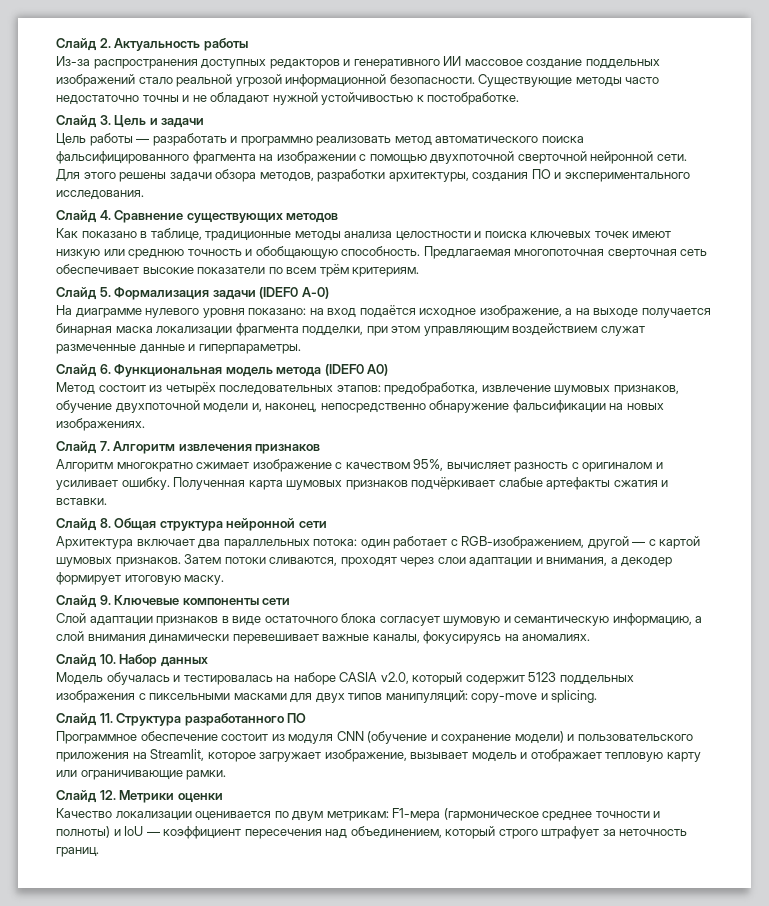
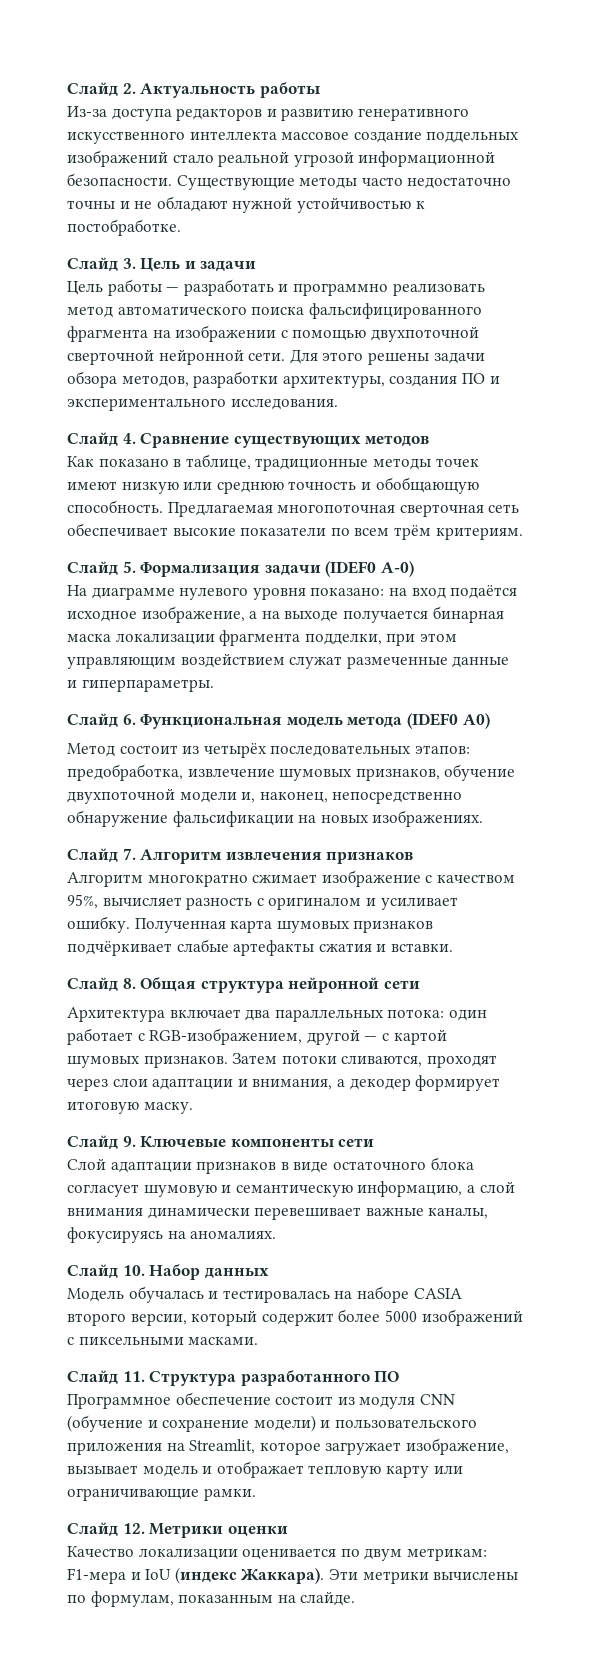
- Из-за распространения доступных редакторов и генеративного ИИ массовое создание поддельных изображений стало реальной угрозой информационной безопасности.
+ Из-за доступа редакторов и развитию генеративного искусственного интеллекта массовое создание поддельных изображений стало реальной угрозой информационной безопасности.
- Как показано в таблице, традиционные методы анализа целостности и поиска ключевых точек имеют низкую или среднюю точность и обобщающую способность.
+ Как показано в таблице, традиционные методы точек имеют низкую или среднюю точность и обобщающую способность.
- Модель обучалась и тестировалась на наборе CASIA v2.0, который содержит 5123 поддельных изображения с пиксельными масками для двух типов манипуляций: copy-move и splicing.
+ Модель обучалась и тестировалась на наборе CASIA второго версии, который содержит более 5000 изображений с пиксельными масками.
- Качество локализации оценивается по двум метрикам: F1-мера (гармоническое среднее точности и полноты) и IoU — коэффициент пересечения над объединением, который строго штрафует за неточность границ.
+ Качество локализации оценивается по двум метрикам: F1-мера и IoU (индекс Жаккара). Эти метрики вычислены по формулам, показанным на слайде.

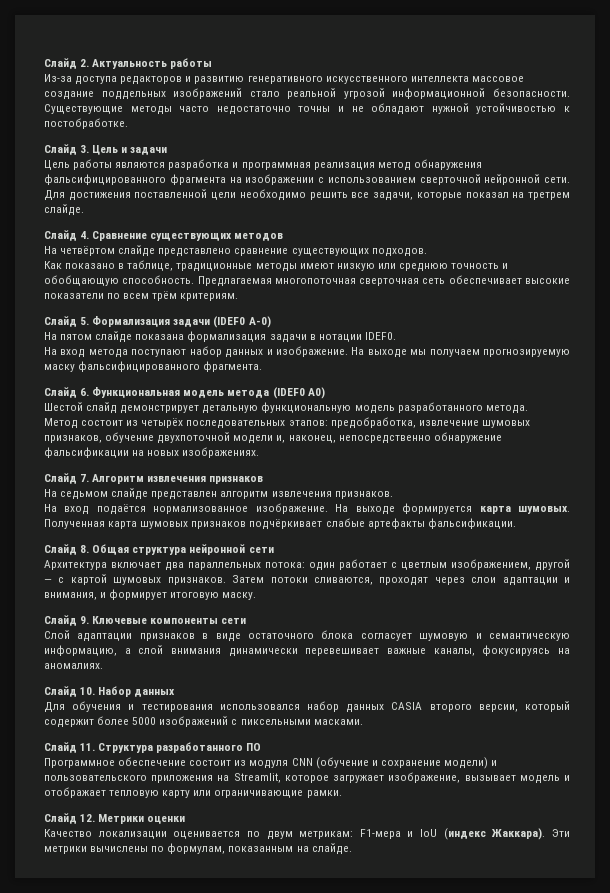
- Цель работы — разработать и программно реализовать метод автоматического поиска фальсифицированного фрагмента на изображении с помощью двухпоточной сверточной нейронной сети.
+ Цель работы являются разработка и программная реализация метод обнаружения фальсифицированного фрагмента на изображении с использованием сверточной нейронной сети.
- Для этого решены задачи обзора методов, разработки архитектуры, создания ПО и экспериментального исследования.
+ Для достижения поставленной цели необходимо решить все задачи, которые показал на третрем слайде.
+ На четвёртом слайде представлено сравнение существующих подходов.
- Как показано в таблице, традиционные методы точек имеют низкую или среднюю точность и обобщающую способность.
+ Как показано в таблице, традиционные методы имеют низкую или среднюю точность и обобщающую способность.
- На диаграмме нулевого уровня показано: на вход подаётся исходное изображение, а на выходе получается бинарная маска локализации фрагмента подделки, при этом управляющим воздействием служат размеченные данные и гиперпараметры.
+ На пятом слайде показана формализация задачи в нотации IDEF0.
+ На вход метода поступают набор данных и изображение. На выходе мы получаем прогнозируемую маску фальсифицированного фрагмента.
+ Шестой слайд демонстрирует детальную функциональную модель разработанного метода.
- Алгоритм многократно сжимает изображение с качеством 95%, вычисляет разность с оригиналом и усиливает ошибку.
+ На седьмом слайде представлен алгоритм извлечения признаков.
+ На вход подаётся нормализованное изображение. На выходе формируется карта шумовых.
- Полученная карта шумовых признаков подчёркивает слабые артефакты сжатия и вставки.
+ Полученная карта шумовых признаков подчёркивает слабые артефакты фальсификации.
- Архитектура включает два параллельных потока: один работает с RGB-изображением, другой — с картой шумовых признаков.
+ Архитектура включает два параллельных потока: один работает с цветлым изображением, другой — с картой шумовых признаков.
- Затем потоки сливаются, проходят через слои адаптации и внимания, а декодер формирует итоговую маску.
+ Затем потоки сливаются, проходят через слои адаптации и внимания, и формирует итоговую маску.
- Модель обучалась и тестировалась на наборе CASIA второго версии, который содержит более 5000 изображений с пиксельными масками.
+ Для обучения и тестирования использовался набор данных CASIA второго версии, который содержит более 5000 изображений с пиксельными масками.

